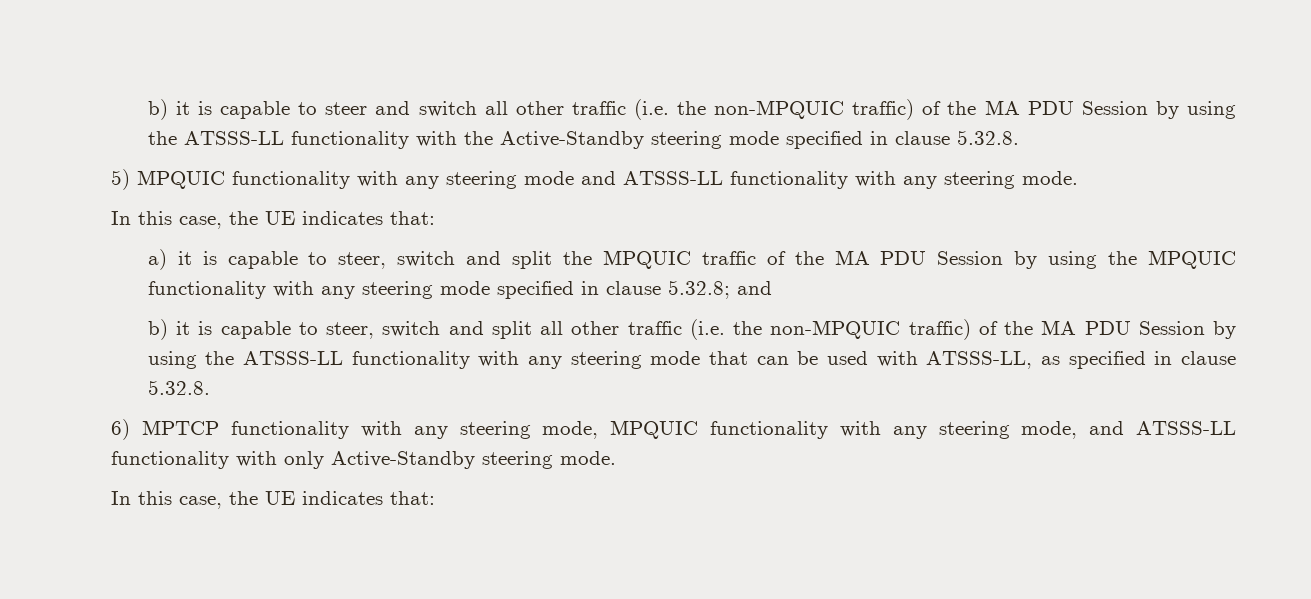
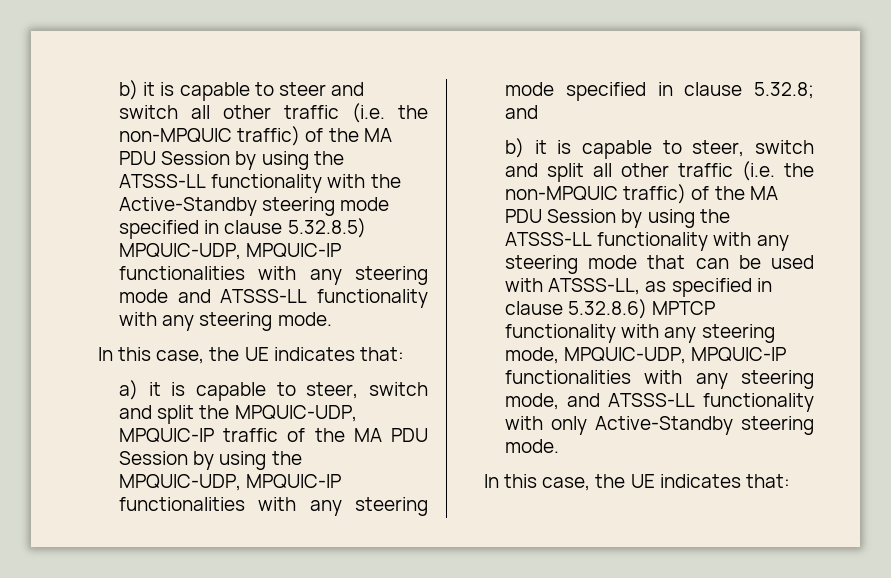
- b) it is capable to steer and switch all other traffic (i.e. the non-MPQUIC traffic) of the MA PDU Session by using the ATSSS-LL functionality with the Active-Standby steering mode specified in clause 5.32.8.
- 5) MPQUIC functionality with any steering mode and ATSSS-LL functionality with any steering mode.
+ b) it is capable to steer and switch all other traffic (i.e. the non-MPQUIC traffic) of the MA PDU Session by using the ATSSS-LL functionality with the Active-Standby steering mode specified in clause 5.32.8.5) MPQUIC-UDP, MPQUIC-IP functionalities with any steering mode and ATSSS-LL functionality with any steering mode.
- a) it is capable to steer, switch and split the MPQUIC traffic of the MA PDU Session by using the MPQUIC functionality with any steering mode specified in clause 5.32.8; and
+ a) it is capable to steer, switch and split the MPQUIC-UDP, MPQUIC-IP traffic of the MA PDU Session by using the MPQUIC-UDP, MPQUIC-IP functionalities with any steering mode specified in clause 5.32.8; and
- b) it is capable to steer, switch and split all other traffic (i.e. the non-MPQUIC traffic) of the MA PDU Session by using the ATSSS-LL functionality with any steering mode that can be used with ATSSS-LL, as specified in clause 5.32.8.
- 6) MPTCP functionality with any steering mode, MPQUIC functionality with any steering mode, and ATSSS-LL functionality with only Active-Standby steering mode.
+ b) it is capable to steer, switch and split all other traffic (i.e. the non-MPQUIC traffic) of the MA PDU Session by using the ATSSS-LL functionality with any steering mode that can be used with ATSSS-LL, as specified in clause 5.32.8.6) MPTCP functionality with any steering mode, MPQUIC-UDP, MPQUIC-IP functionalities with any steering mode, and ATSSS-LL functionality with only Active-Standby steering mode.

